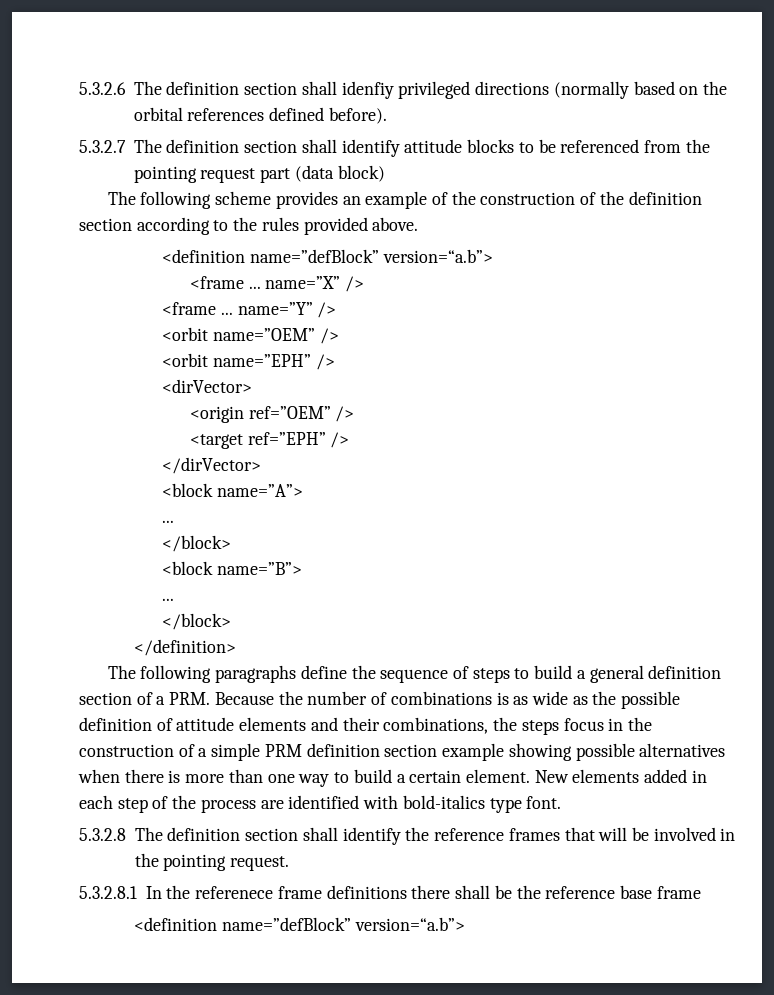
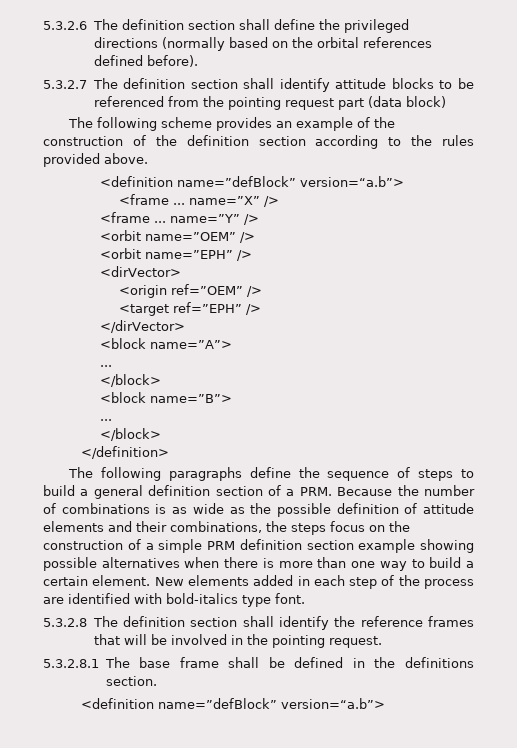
- 5.3.2.6 The definition section shall idenfiy privileged directions (normally based on the orbital references defined before).
+ 5.3.2.6 The definition section shall define the privileged directions (normally based on the orbital references defined before).
- The following paragraphs define the sequence of steps to build a general definition section of a PRM. Because the number of combinations is as wide as the possible definition of attitude elements and their combinations, the steps focus in the construction of a simple PRM definition section example showing possible alternatives when there is more than one way to build a certain element.
+ The following paragraphs define the sequence of steps to build a general definition section of a PRM. Because the number of combinations is as wide as the possible definition of attitude elements and their combinations, the steps focus on the construction of a simple PRM definition section example showing possible alternatives when there is more than one way to build a certain element.
- 5.3.2.8.1 In the referenece frame definitions there shall be the reference base frame
+ 5.3.2.8.1 The base frame shall be defined in the definitions section.

